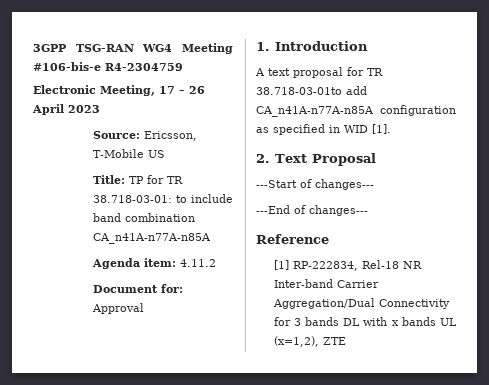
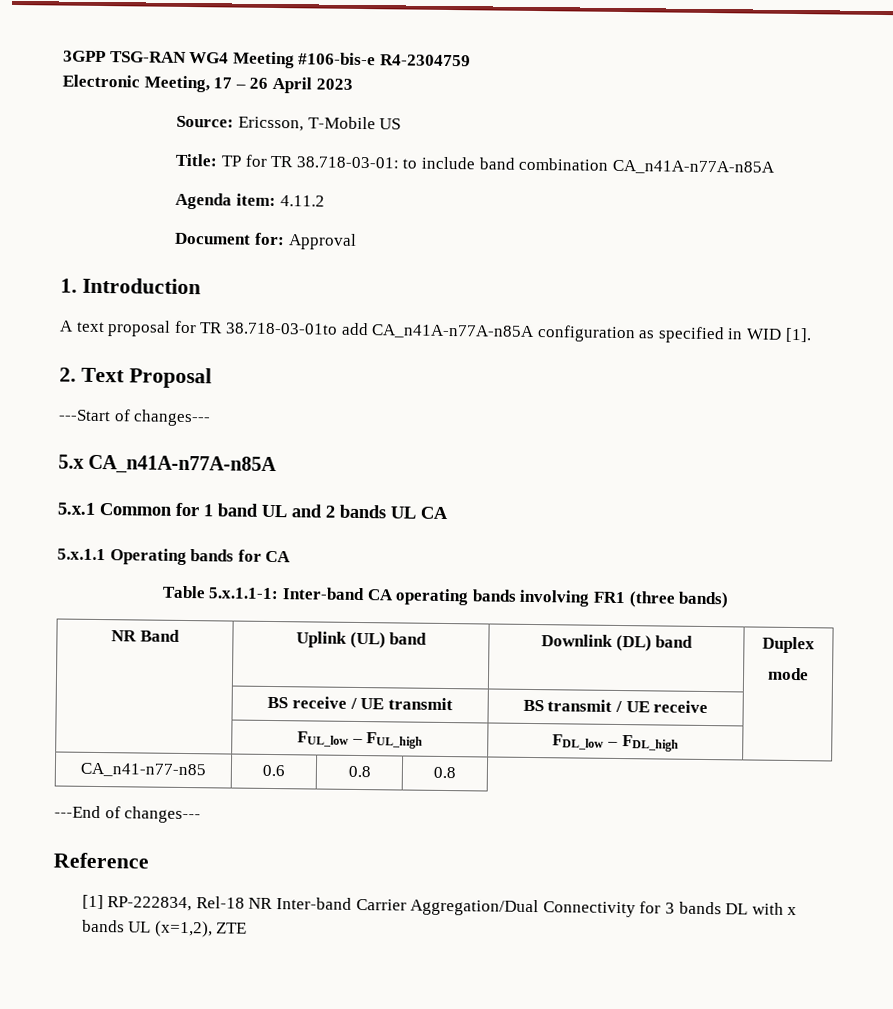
+ 5.x CA_n41A-n77A-n85A
+ 5.x.1 Common for 1 band UL and 2 bands UL CA
+ 5.x.1.1 Operating bands for CA
+ Table 5.x.1.1-1: Inter-band CA operating bands involving FR1 (three bands)
+ NR Band | Uplink (UL) band | Downlink (DL) band | Duplex
+ mode
+ | BS receive / UE transmit | BS transmit / UE receive |
+ | FUL_low – FUL_high | FDL_low – FDL_high |
+ CA_n41-n77-n85 | 0.6 | 0.8 | 0.8

